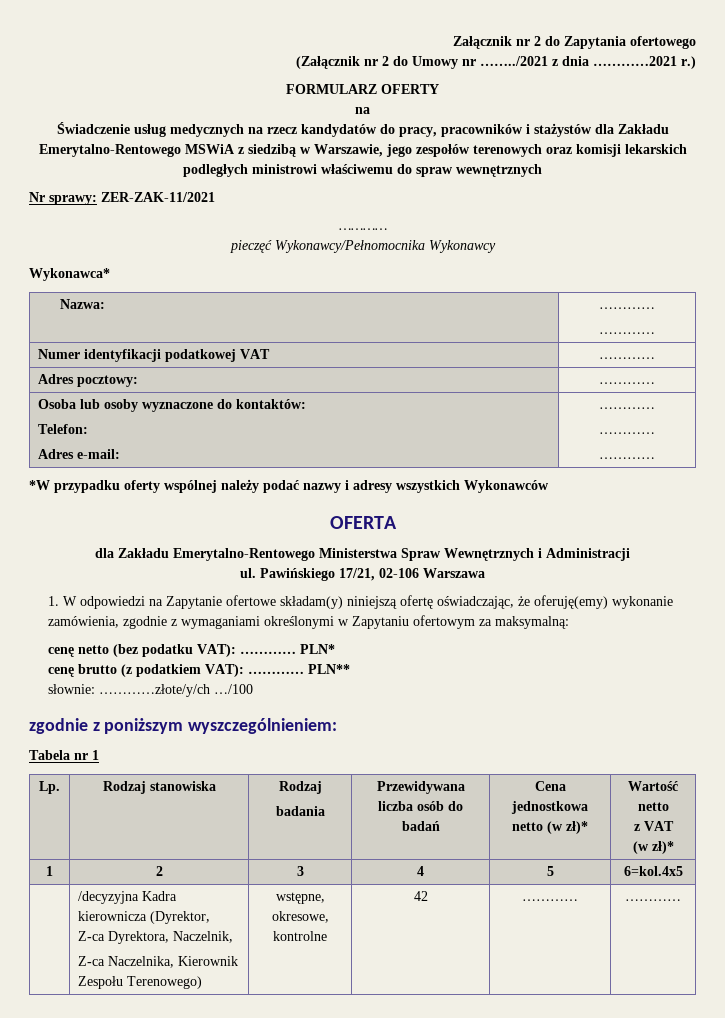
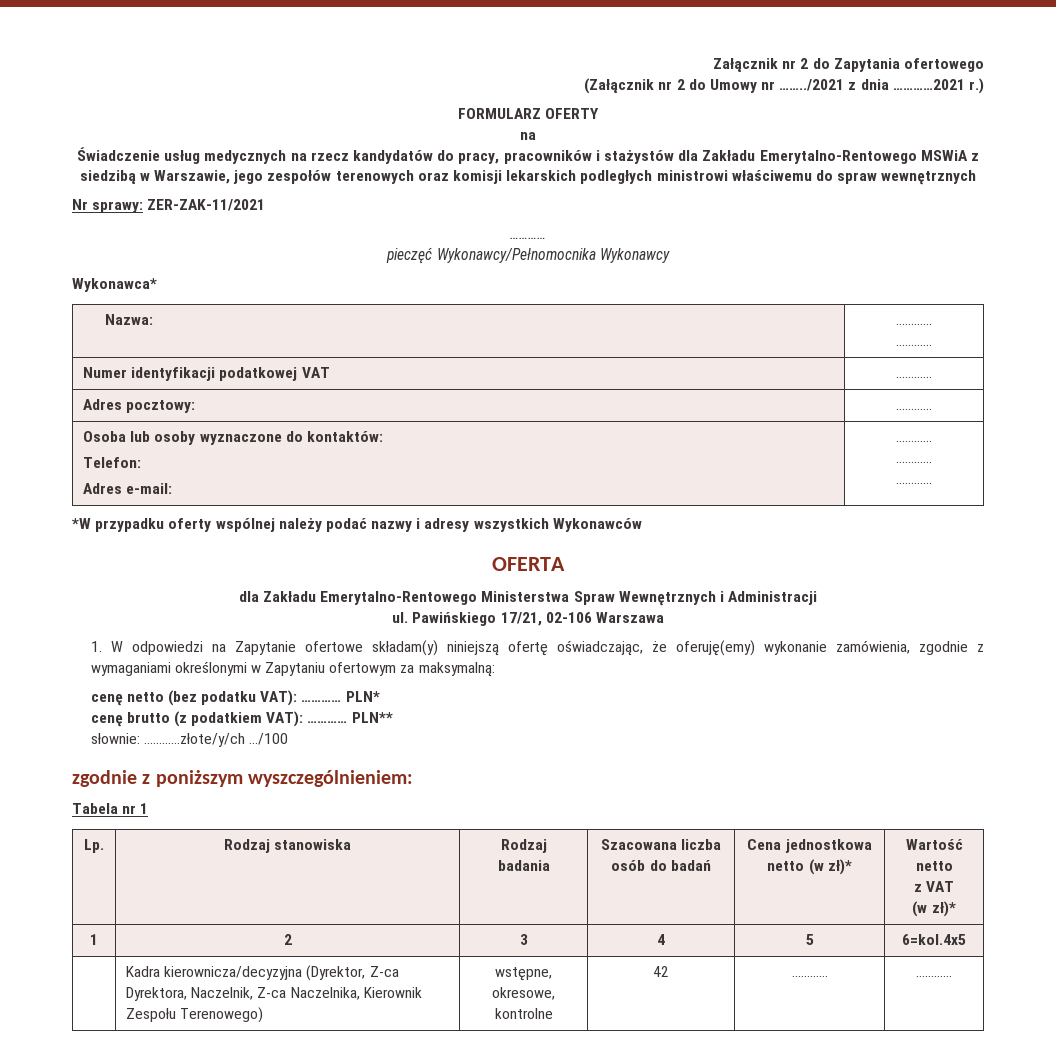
  Lp. | Rodzaj stanowiska | Rodzaj
- badania | Przewidywana liczba osób do badań | Cena jednostkowa netto (w zł)* | Wartość netto
+ badania | Szacowana liczba osób do badań | Cena jednostkowa netto (w zł)* | Wartość netto
- | /decyzyjna Kadra kierownicza (Dyrektor, Z-ca Dyrektora, Naczelnik,
- Z-ca Naczelnika, Kierownik Zespołu Terenowego) | wstępne, okresowe, kontrolne | 42 | ………… | …………
+ | Kadra kierownicza/decyzyjna (Dyrektor, Z-ca Dyrektora, Naczelnik, Z-ca Naczelnika, Kierownik Zespołu Terenowego) | wstępne, okresowe, kontrolne | 42 | ………… | …………

